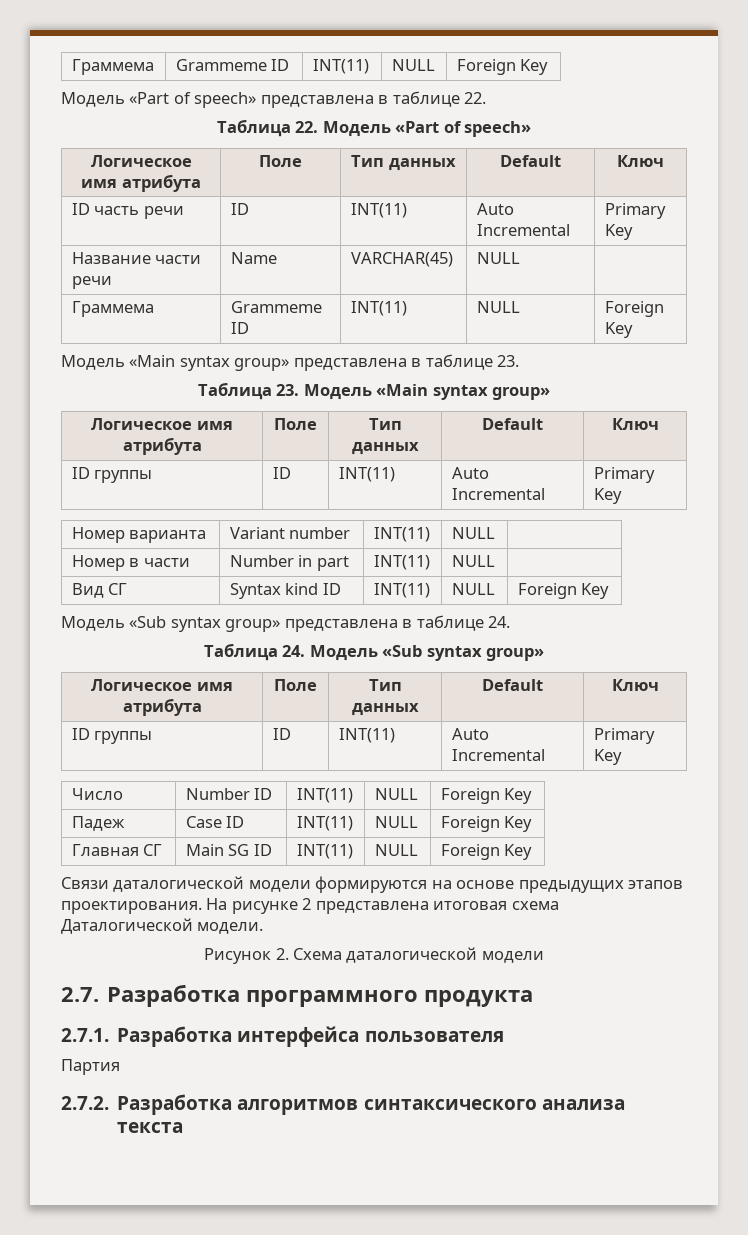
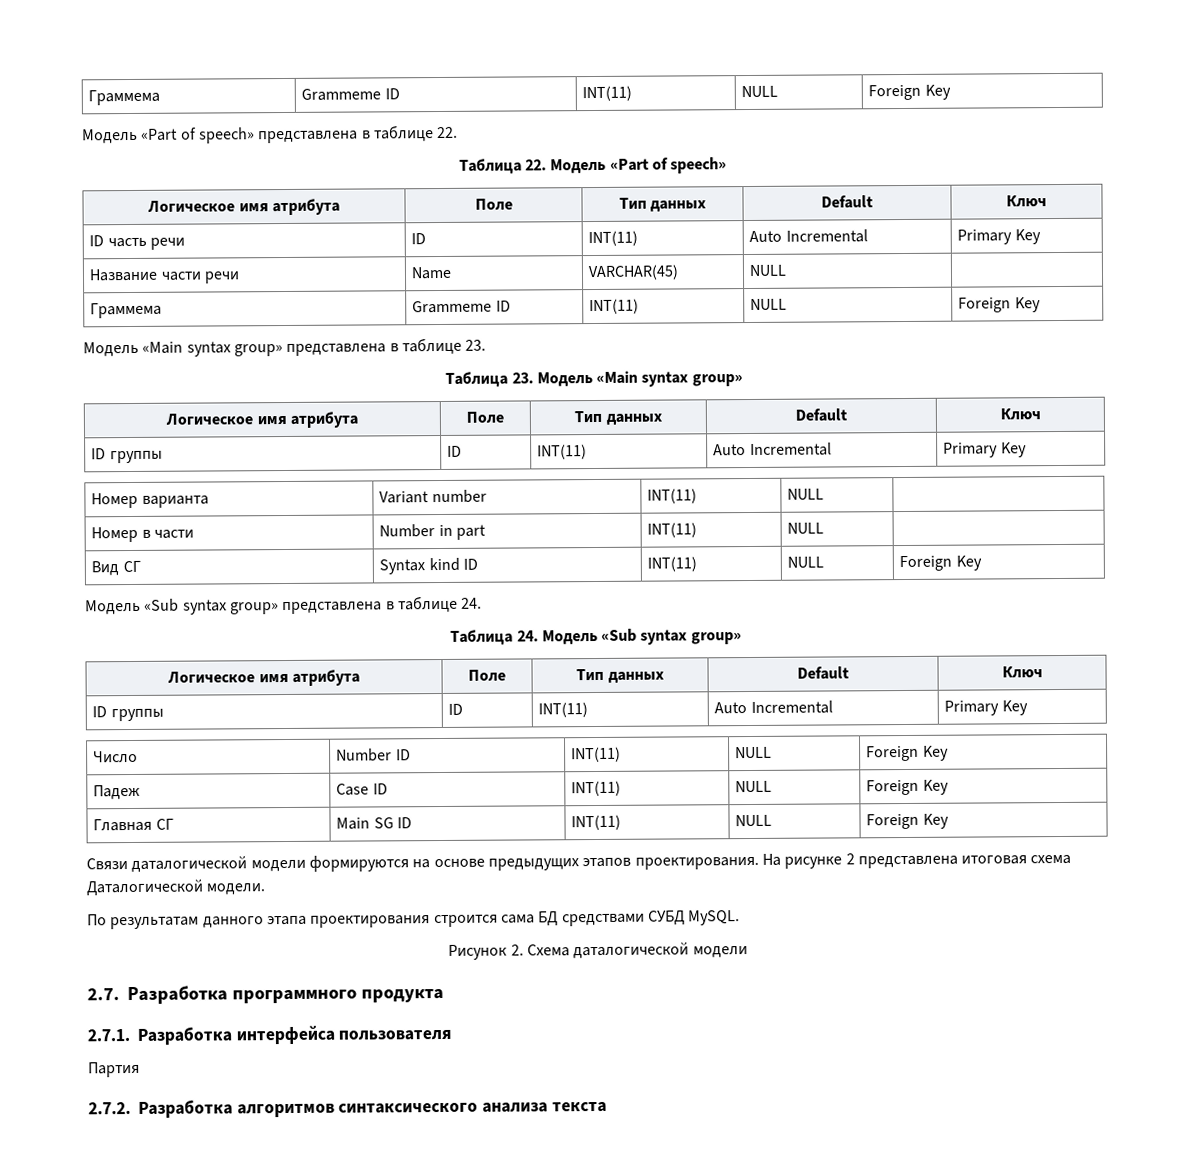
+ По результатам данного этапа проектирования строится сама БД средствами СУБД MySQL.

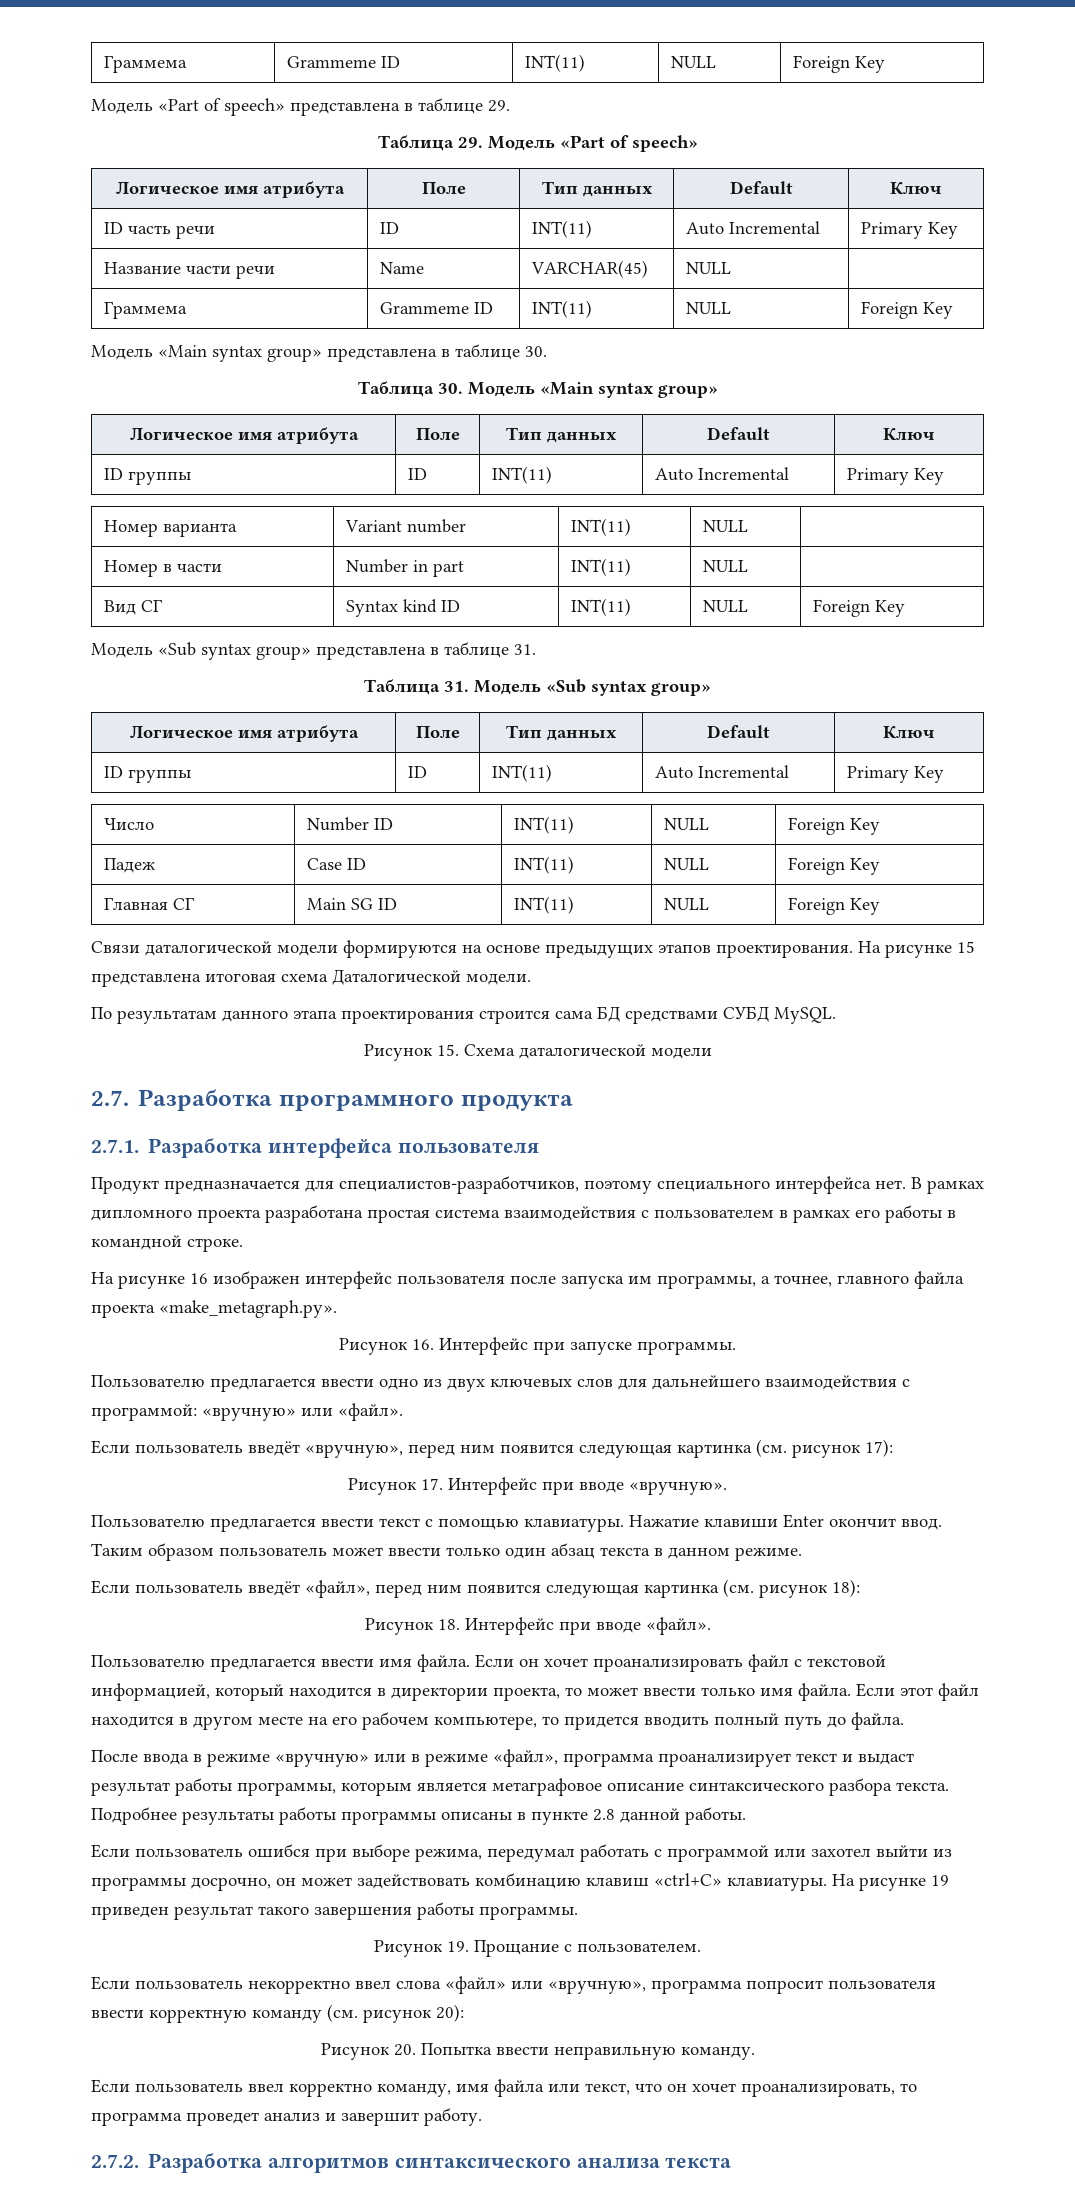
- Модель «Part of speech» представлена в таблице 22.
- Таблица 22. Модель «Part of speech»
+ Модель «Part of speech» представлена в таблице 29.
+ Таблица 29. Модель «Part of speech»
- Модель «Main syntax group» представлена в таблице 23.
- Таблица 23. Модель «Main syntax group»
+ Модель «Main syntax group» представлена в таблице 30.
+ Таблица 30. Модель «Main syntax group»
- Модель «Sub syntax group» представлена в таблице 24.
- Таблица 24. Модель «Sub syntax group»
+ Модель «Sub syntax group» представлена в таблице 31.
+ Таблица 31. Модель «Sub syntax group»
- На рисунке 2 представлена итоговая схема Даталогической модели.
+ На рисунке 15 представлена итоговая схема Даталогической модели.
- Рисунок 2. Схема даталогической модели
+ Рисунок 15. Схема даталогической модели
- Партия
+ Продукт предназначается для специалистов-разработчиков, поэтому специального интерфейса нет. В рамках дипломного проекта разработана простая система взаимодействия с пользователем в рамках его работы в командной строке.
+ На рисунке 16 изображен интерфейс пользователя после запуска им программы, а точнее, главного файла проекта «make_metagraph.py».
+ Рисунок 16. Интерфейс при запуске программы.
+ Пользователю предлагается ввести одно из двух ключевых слов для дальнейшего взаимодействия с программой: «вручную» или «файл».
+ Если пользователь введёт «вручную», перед ним появится следующая картинка (см. рисунок 17):
+ Рисунок 17. Интерфейс при вводе «вручную».
+ Пользователю предлагается ввести текст с помощью клавиатуры. Нажатие клавиши Enter окончит ввод. Таким образом пользователь может ввести только один абзац текста в данном режиме.
+ Если пользователь введёт «файл», перед ним появится следующая картинка (см. рисунок 18):
+ Рисунок 18. Интерфейс при вводе «файл».
+ Пользователю предлагается ввести имя файла. Если он хочет проанализировать файл с текстовой информацией, который находится в директории проекта, то может ввести только имя файла. Если этот файл находится в другом месте на его рабочем компьютере, то придется вводить полный путь до файла.
+ После ввода в режиме «вручную» или в режиме «файл», программа проанализирует текст и выдаст результат работы программы, которым является метаграфовое описание синтаксического разбора текста. Подробнее результаты работы программы описаны в пункте 2.8 данной работы.
+ Если пользователь ошибся при выборе режима, передумал работать с программой или захотел выйти из программы досрочно, он может задействовать комбинацию клавиш «ctrl+C» клавиатуры. На рисунке 19 приведен результат такого завершения работы программы.
+ Рисунок 19. Прощание с пользователем.
+ Если пользователь некорректно ввел слова «файл» или «вручную», программа попросит пользователя ввести корректную команду (см. рисунок 20):
+ Рисунок 20. Попытка ввести неправильную команду.
+ Если пользователь ввел корректно команду, имя файла или текст, что он хочет проанализировать, то программа проведет анализ и завершит работу.

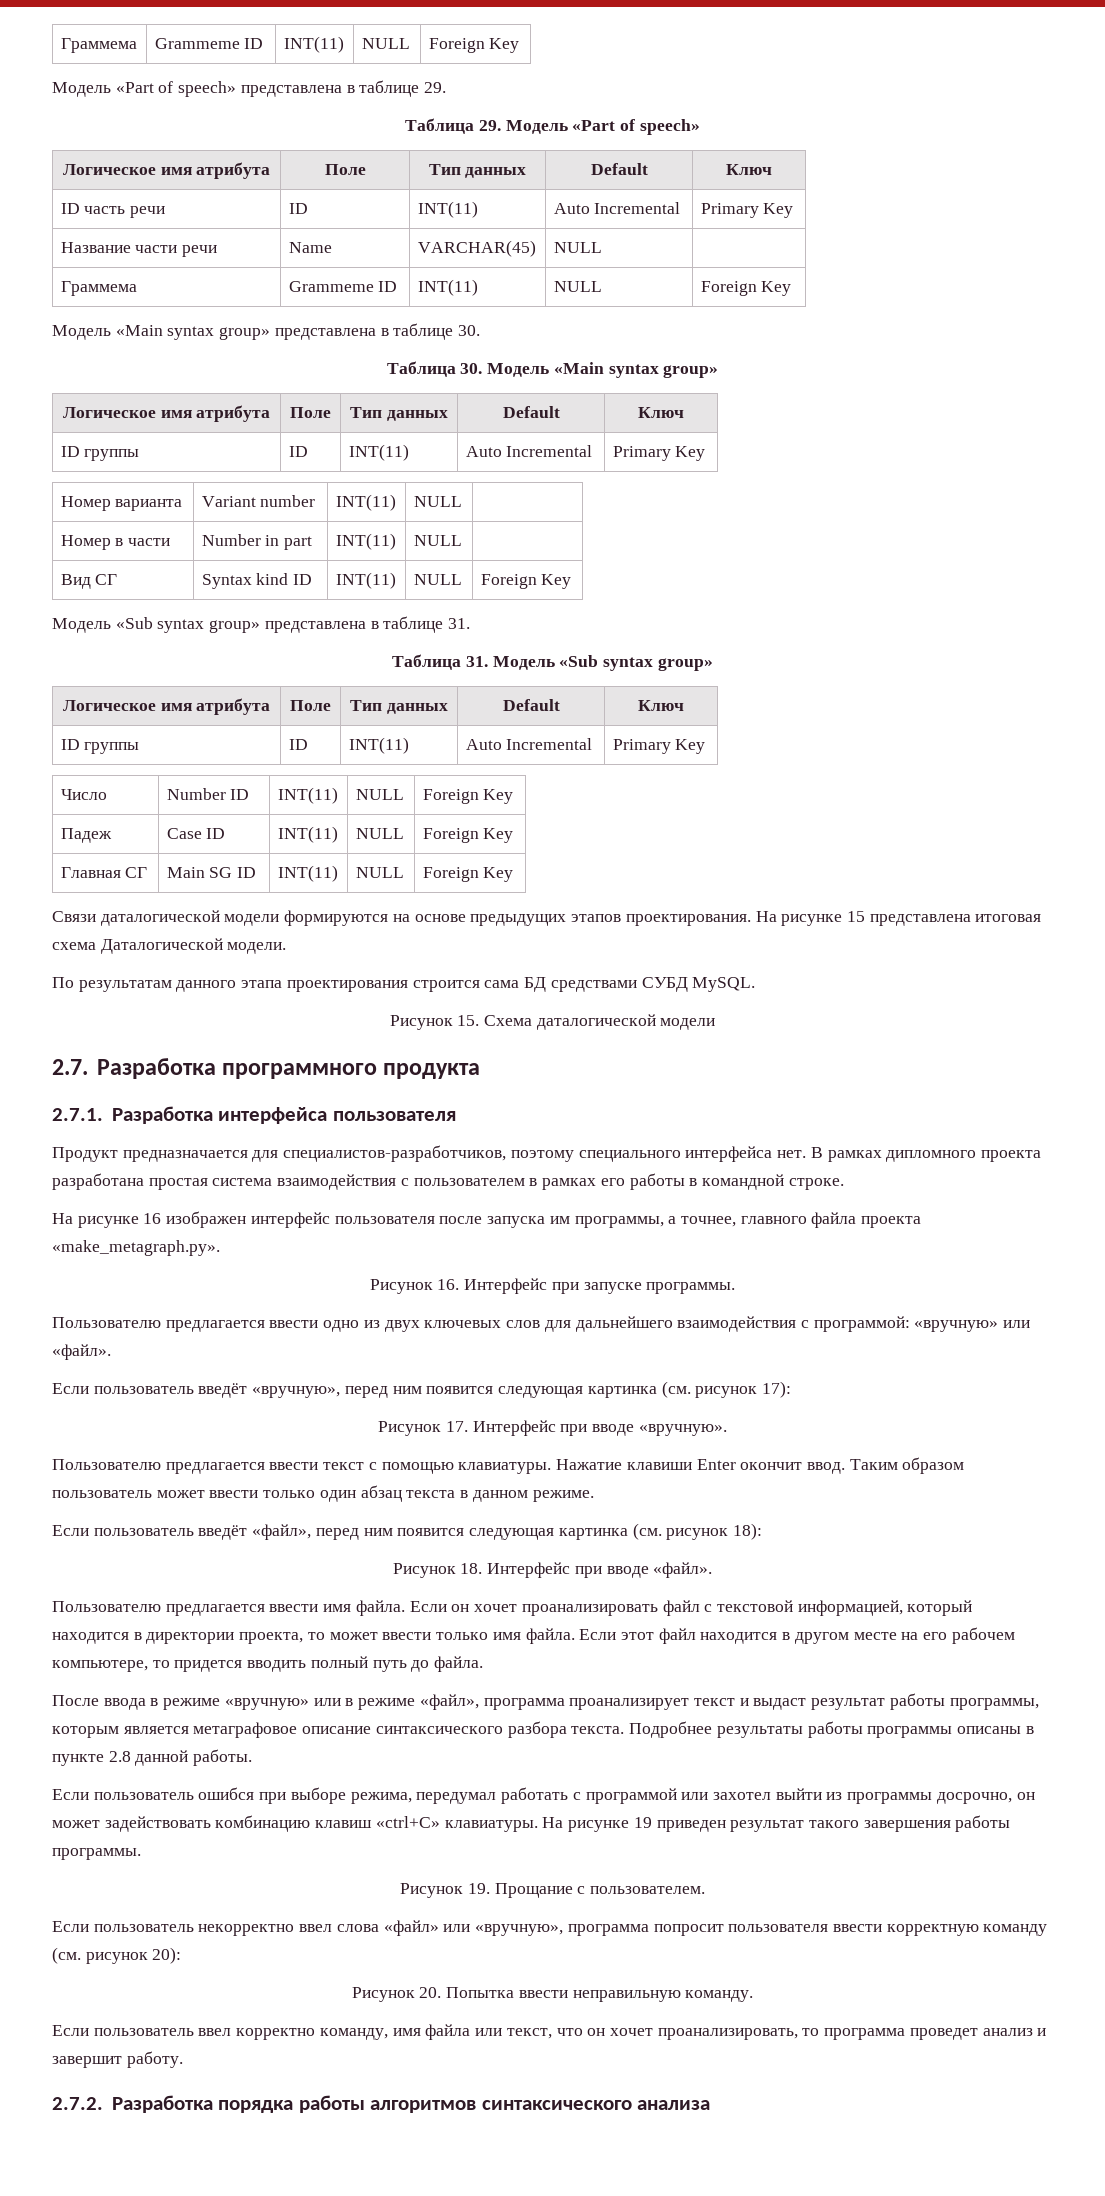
- 2.7.2. Разработка алгоритмов синтаксического анализа текста
+ 2.7.2. Разработка порядка работы алгоритмов синтаксического анализа

